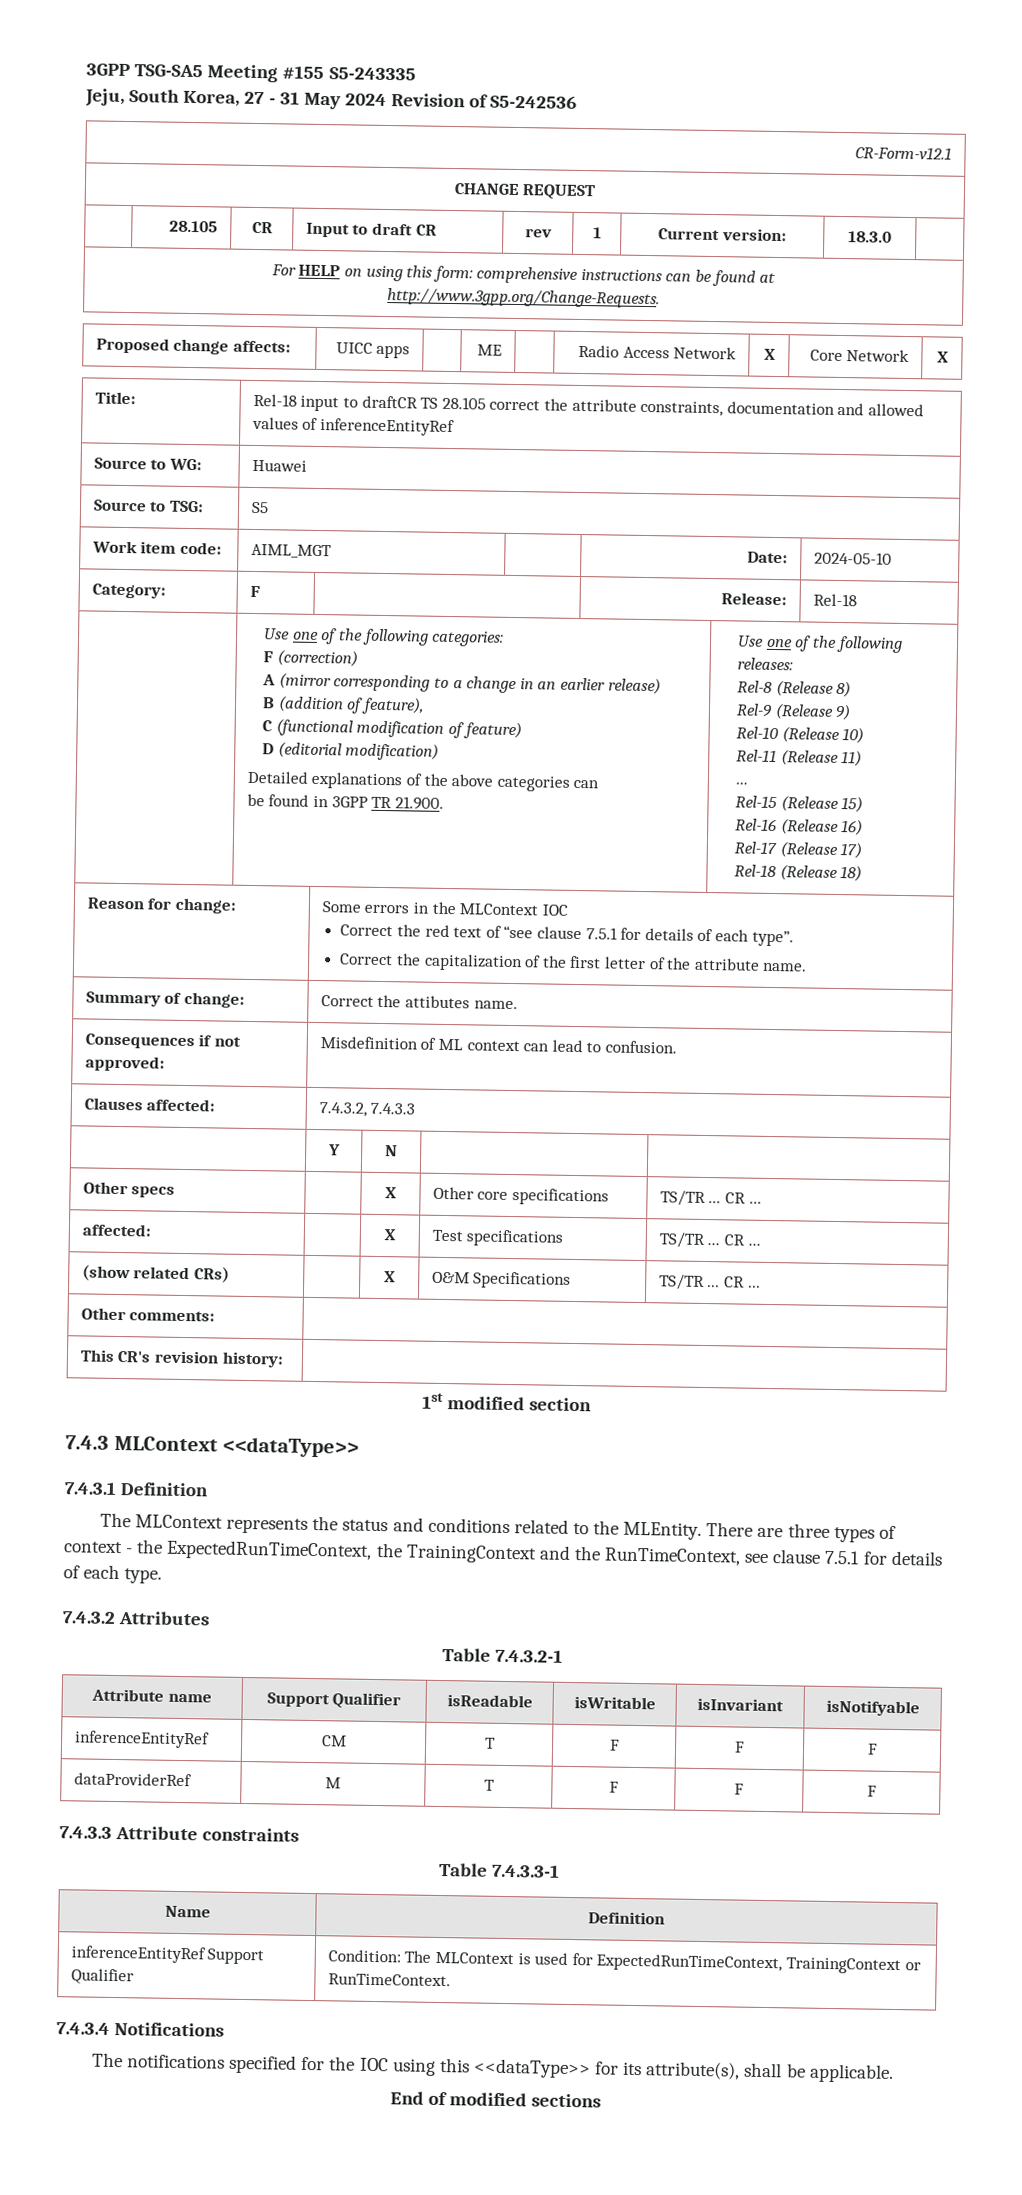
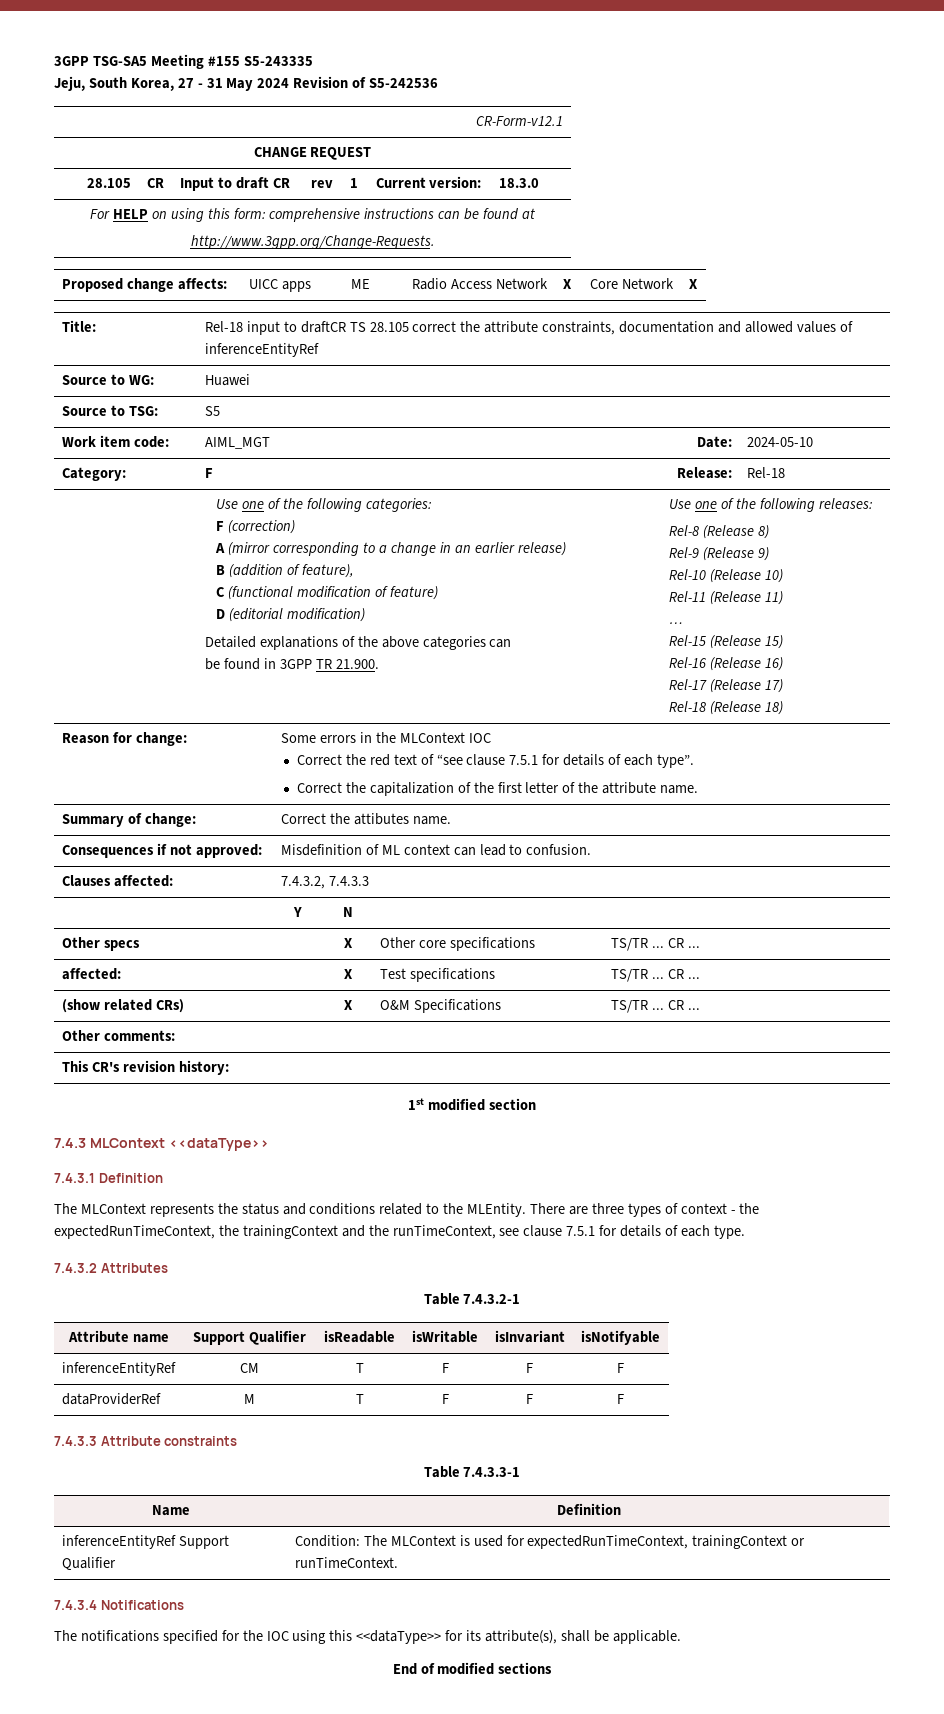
- There are three types of context - the ExpectedRunTimeContext, the TrainingContext and the RunTimeContext, see clause 7.5.1 for details of each type.
+ There are three types of context - the expectedRunTimeContext, the trainingContext and the runTimeContext, see clause 7.5.1 for details of each type.
- inferenceEntityRef Support Qualifier | Condition: The MLContext is used for ExpectedRunTimeContext, TrainingContext or RunTimeContext.
+ inferenceEntityRef Support Qualifier | Condition: The MLContext is used for expectedRunTimeContext, trainingContext or runTimeContext.

